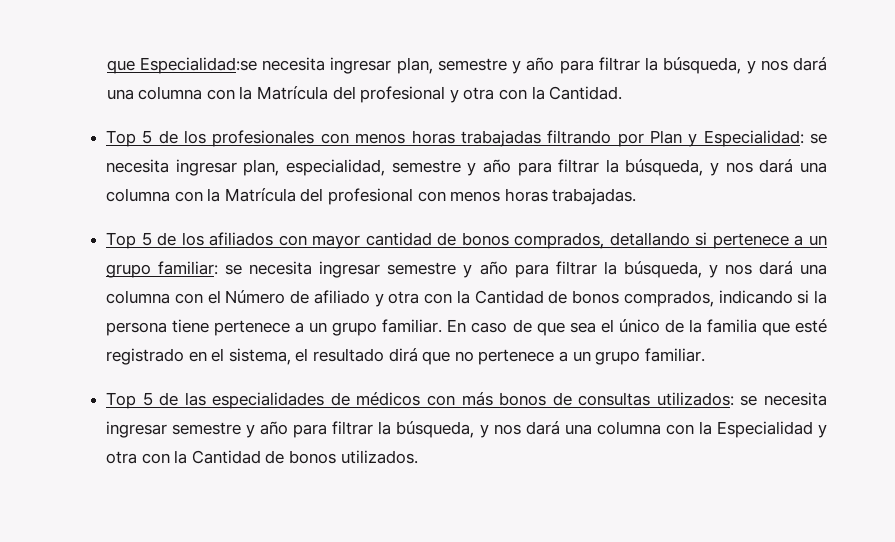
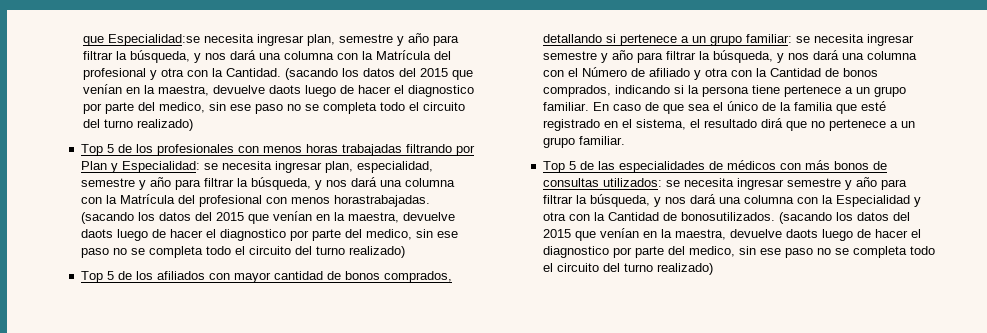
- que Especialidad:se necesita ingresar plan, semestre y año para filtrar la búsqueda, y nos dará una columna con la Matrícula del profesional y otra con la Cantidad.
+ que Especialidad:se necesita ingresar plan, semestre y año para filtrar la búsqueda, y nos dará una columna con la Matrícula del profesional y otra con la Cantidad. (sacando los datos del 2015 que venían en la maestra, devuelve daots luego de hacer el diagnostico por parte del medico, sin ese paso no se completa todo el circuito del turno realizado)
- Top 5 de los profesionales con menos horas trabajadas filtrando por Plan y Especialidad: se necesita ingresar plan, especialidad, semestre y año para filtrar la búsqueda, y nos dará una columna con la Matrícula del profesional con menos horas trabajadas.
+ Top 5 de los profesionales con menos horas trabajadas filtrando por Plan y Especialidad: se necesita ingresar plan, especialidad, semestre y año para filtrar la búsqueda, y nos dará una columna con la Matrícula del profesional con menos horastrabajadas. (sacando los datos del 2015 que venían en la maestra, devuelve daots luego de hacer el diagnostico por parte del medico, sin ese paso no se completa todo el circuito del turno realizado)
- Top 5 de las especialidades de médicos con más bonos de consultas utilizados: se necesita ingresar semestre y año para filtrar la búsqueda, y nos dará una columna con la Especialidad y otra con la Cantidad de bonos utilizados.
+ Top 5 de las especialidades de médicos con más bonos de consultas utilizados: se necesita ingresar semestre y año para filtrar la búsqueda, y nos dará una columna con la Especialidad y otra con la Cantidad de bonosutilizados. (sacando los datos del 2015 que venían en la maestra, devuelve daots luego de hacer el diagnostico por parte del medico, sin ese paso no se completa todo el circuito del turno realizado)

